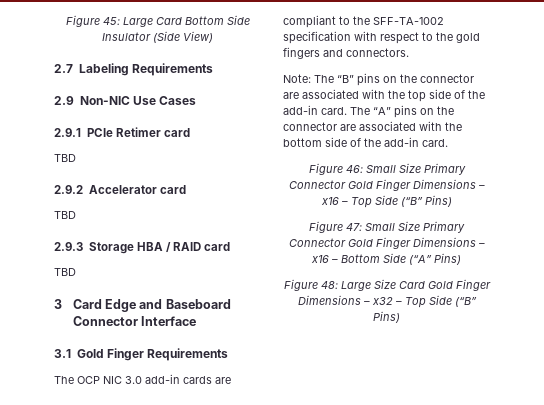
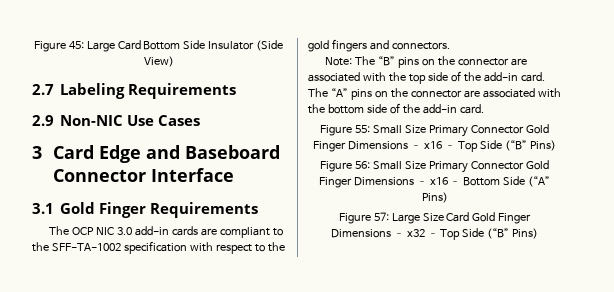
- 2.9.1 PCIe Retimer card
- TBD
- 2.9.2 Accelerator card
- TBD
- 2.9.3 Storage HBA / RAID card
- TBD
- Figure 46: Small Size Primary Connector Gold Finger Dimensions – x16 – Top Side (“B” Pins)
+ Figure 55: Small Size Primary Connector Gold Finger Dimensions – x16 – Top Side (“B” Pins)
- Figure 47: Small Size Primary Connector Gold Finger Dimensions – x16 – Bottom Side (“A” Pins)
+ Figure 56: Small Size Primary Connector Gold Finger Dimensions – x16 – Bottom Side (“A” Pins)
- Figure 48: Large Size Card Gold Finger Dimensions – x32 – Top Side (“B” Pins)
+ Figure 57: Large Size Card Gold Finger Dimensions – x32 – Top Side (“B” Pins)

